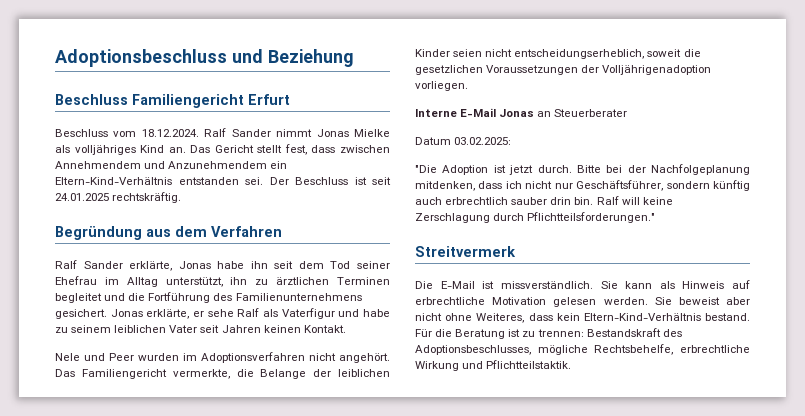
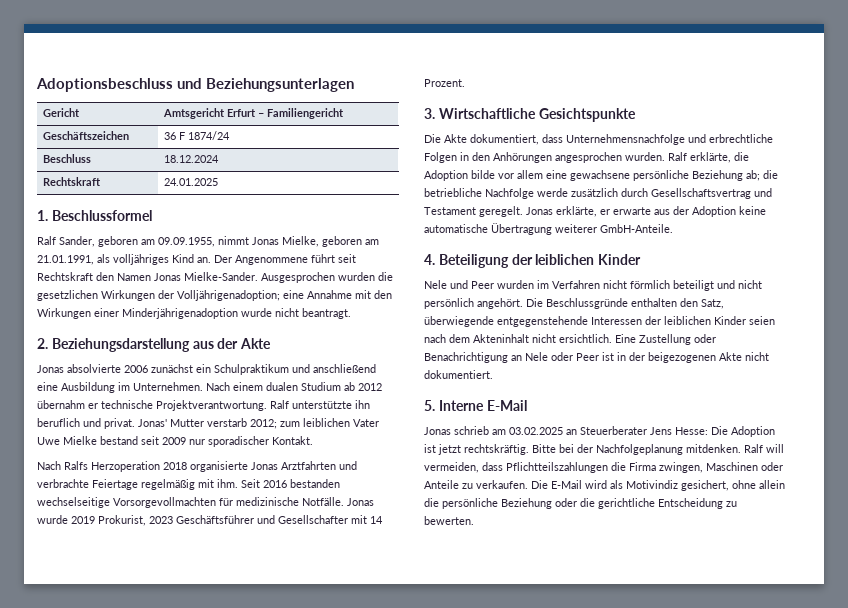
- Adoptionsbeschluss und Beziehung
- Beschluss Familiengericht Erfurt
- Beschluss vom 18.12.2024. Ralf Sander nimmt Jonas Mielke als volljähriges Kind an. Das Gericht stellt fest, dass zwischen Annehmendem und Anzunehmendem ein Eltern-Kind-Verhältnis entstanden sei. Der Beschluss ist seit 24.01.2025 rechtskräftig.
- Begründung aus dem Verfahren
- Ralf Sander erklärte, Jonas habe ihn seit dem Tod seiner Ehefrau im Alltag unterstützt, ihn zu ärztlichen Terminen begleitet und die Fortführung des Familienunternehmens gesichert. Jonas erklärte, er sehe Ralf als Vaterfigur und habe zu seinem leiblichen Vater seit Jahren keinen Kontakt.
+ Adoptionsbeschluss und Beziehungsunterlagen
+ Gericht | Amtsgericht Erfurt – Familiengericht
+ Geschäftszeichen | 36 F 1874/24
+ Beschluss | 18.12.2024
+ Rechtskraft | 24.01.2025
+ 1. Beschlussformel
+ Ralf Sander, geboren am 09.09.1955, nimmt Jonas Mielke, geboren am 21.01.1991, als volljähriges Kind an. Der Angenommene führt seit Rechtskraft den Namen Jonas Mielke-Sander. Ausgesprochen wurden die gesetzlichen Wirkungen der Volljährigenadoption; eine Annahme mit den Wirkungen einer Minderjährigenadoption wurde nicht beantragt.
+ 2. Beziehungsdarstellung aus der Akte
+ Jonas absolvierte 2006 zunächst ein Schulpraktikum und anschließend eine Ausbildung im Unternehmen. Nach einem dualen Studium ab 2012 übernahm er technische Projektverantwortung. Ralf unterstützte ihn beruflich und privat. Jonas' Mutter verstarb 2012; zum leiblichen Vater Uwe Mielke bestand seit 2009 nur sporadischer Kontakt.
+ Nach Ralfs Herzoperation 2018 organisierte Jonas Arztfahrten und verbrachte Feiertage regelmäßig mit ihm. Seit 2016 bestanden wechselseitige Vorsorgevollmachten für medizinische Notfälle. Jonas wurde 2019 Prokurist, 2023 Geschäftsführer und Gesellschafter mit 14 Prozent.
+ 3. Wirtschaftliche Gesichtspunkte
+ Die Akte dokumentiert, dass Unternehmensnachfolge und erbrechtliche Folgen in den Anhörungen angesprochen wurden. Ralf erklärte, die Adoption bilde vor allem eine gewachsene persönliche Beziehung ab; die betriebliche Nachfolge werde zusätzlich durch Gesellschaftsvertrag und Testament geregelt. Jonas erklärte, er erwarte aus der Adoption keine automatische Übertragung weiterer GmbH-Anteile.
+ 4. Beteiligung der leiblichen Kinder
- Nele und Peer wurden im Adoptionsverfahren nicht angehört. Das Familiengericht vermerkte, die Belange der leiblichen Kinder seien nicht entscheidungserheblich, soweit die gesetzlichen Voraussetzungen der Volljährigenadoption vorliegen.
- Interne E-Mail Jonas an Steuerberater
- Datum 03.02.2025:
- "Die Adoption ist jetzt durch.
+ Nele und Peer wurden im Verfahren nicht förmlich beteiligt und nicht persönlich angehört. Die Beschlussgründe enthalten den Satz, überwiegende entgegenstehende Interessen der leiblichen Kinder seien nach dem Akteninhalt nicht ersichtlich. Eine Zustellung oder Benachrichtigung an Nele oder Peer ist in der beigezogenen Akte nicht dokumentiert.
+ 5. Interne E-Mail
+ Jonas schrieb am 03.02.2025 an Steuerberater Jens Hesse: Die Adoption ist jetzt rechtskräftig.
- Bitte bei der Nachfolgeplanung mitdenken, dass ich nicht nur Geschäftsführer, sondern künftig auch erbrechtlich sauber drin bin. Ralf will keine Zerschlagung durch Pflichtteilsforderungen."
- Streitvermerk
- Die E-Mail ist missverständlich. Sie kann als Hinweis auf erbrechtliche Motivation gelesen werden. Sie beweist aber nicht ohne Weiteres, dass kein Eltern-Kind-Verhältnis bestand. Für die Beratung ist zu trennen: Bestandskraft des Adoptionsbeschlusses, mögliche Rechtsbehelfe, erbrechtliche Wirkung und Pflichtteilstaktik.
+ Bitte bei der Nachfolgeplanung mitdenken. Ralf will vermeiden, dass Pflichtteilszahlungen die Firma zwingen, Maschinen oder Anteile zu verkaufen. Die E-Mail wird als Motivindiz gesichert, ohne allein die persönliche Beziehung oder die gerichtliche Entscheidung zu bewerten.

